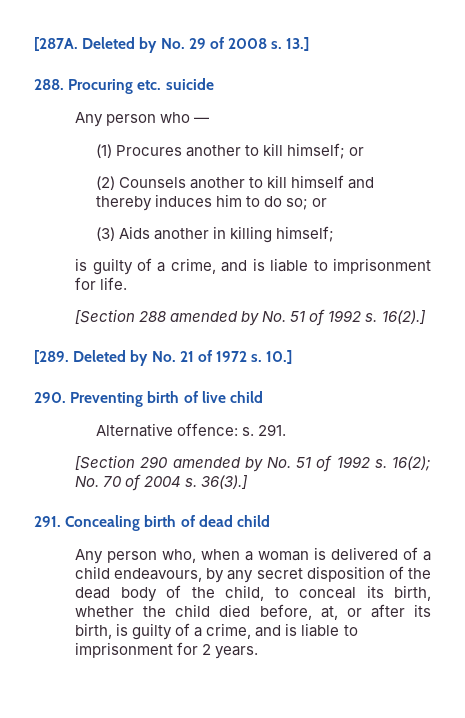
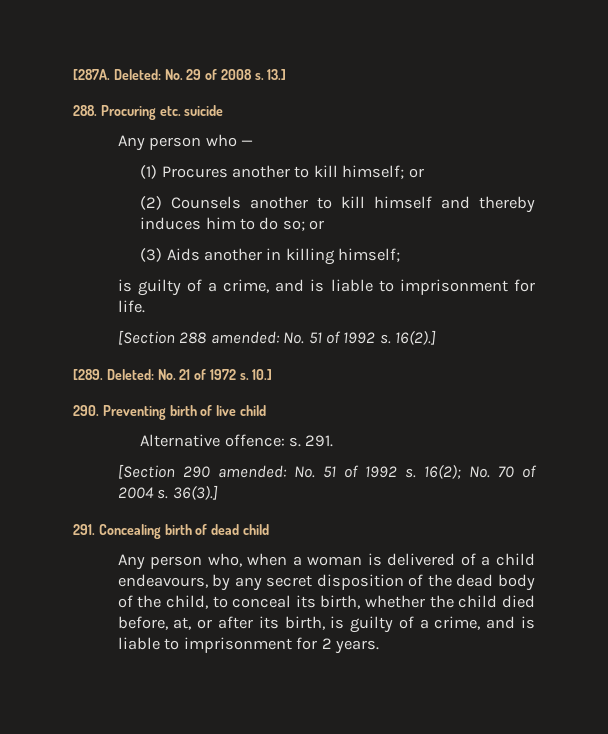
- Deleted by No. 29 of 2008 s.
+ Deleted: No. 29 of 2008 s.
- [Section 288 amended by No. 51 of 1992 s.
+ [Section 288 amended: No. 51 of 1992 s.
- [289. Deleted by No. 21 of 1972 s.
+ [289. Deleted: No. 21 of 1972 s.
- [Section 290 amended by No. 51 of 1992 s.
+ [Section 290 amended: No. 51 of 1992 s.

